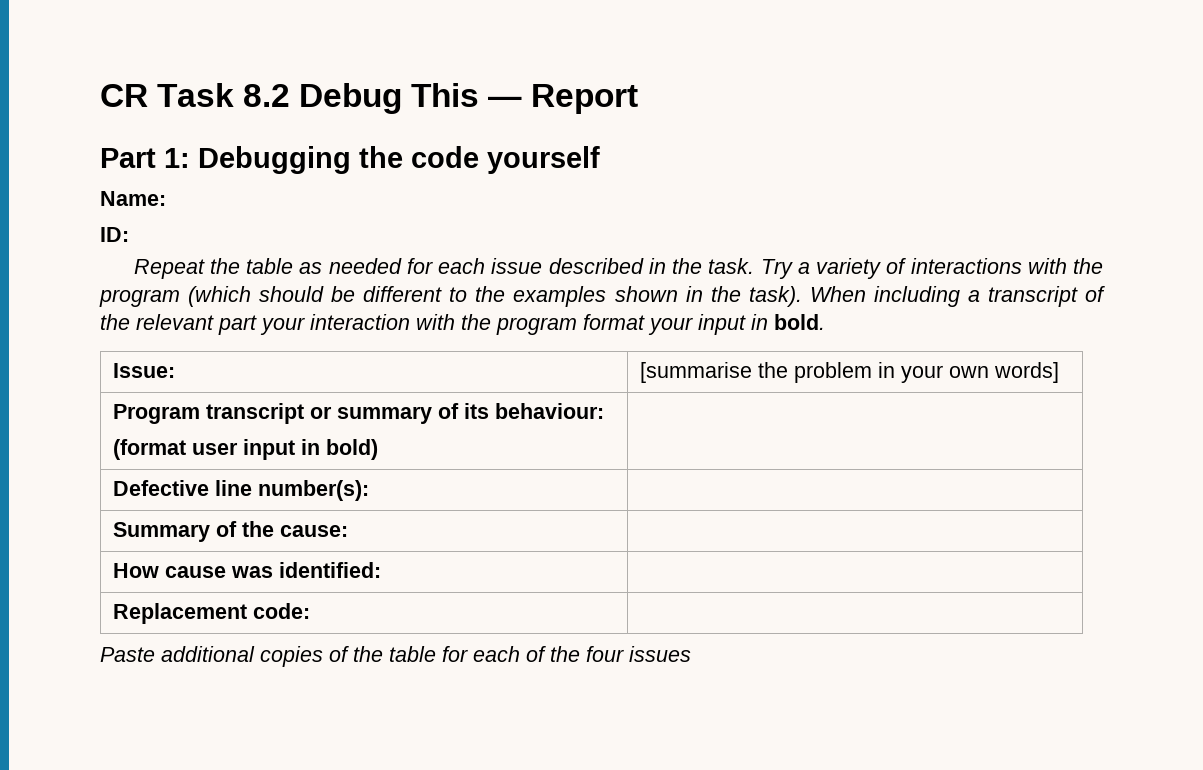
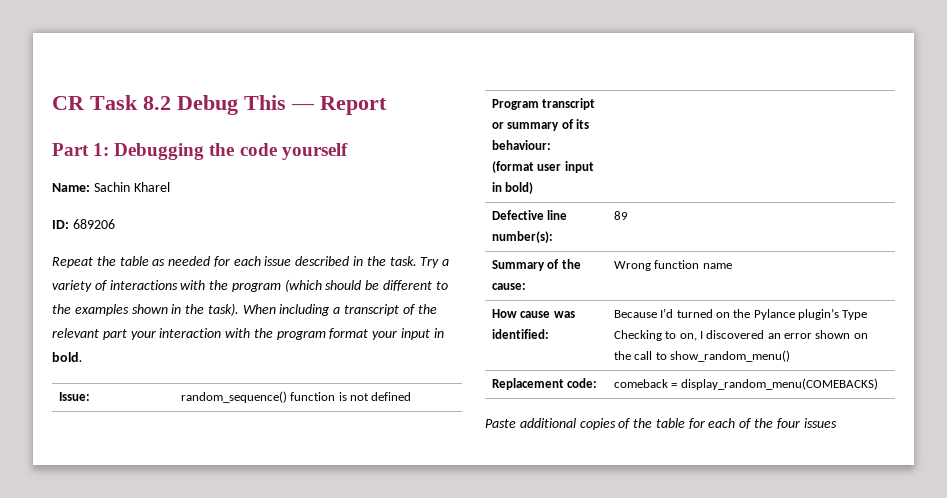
- Name:
+ Name: Sachin Kharel
- ID:
+ ID: 689206
- Issue: | [summarise the problem in your own words]
+ Issue: | random_sequence() function is not defined
- Defective line number(s): |
+ Defective line number(s): | 89
- Summary of the cause: |
+ Summary of the cause: | Wrong function name
- How cause was identified: |
+ How cause was identified: | Because I’d turned on the Pylance plugin’s Type Checking to on, I discovered an error shown on the call to show_random_menu()
- Replacement code: |
+ Replacement code: | comeback = display_random_menu(COMEBACKS)

